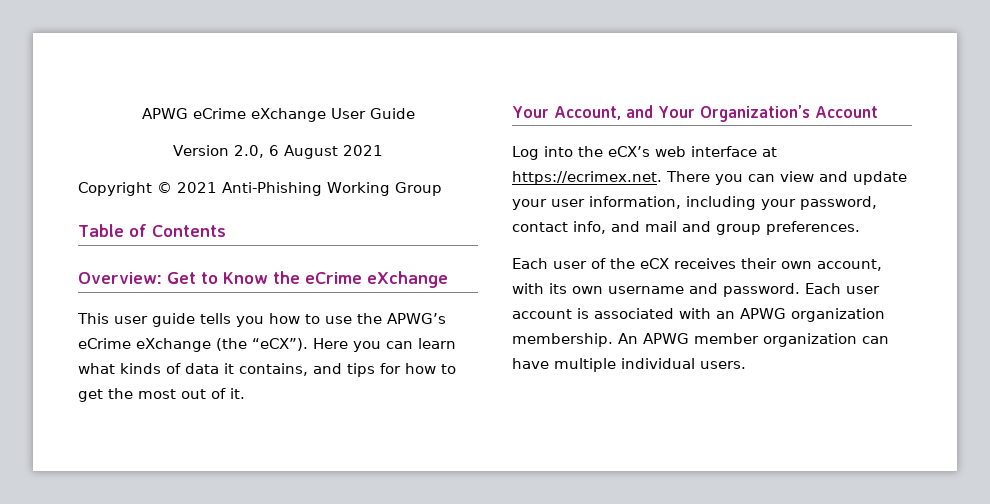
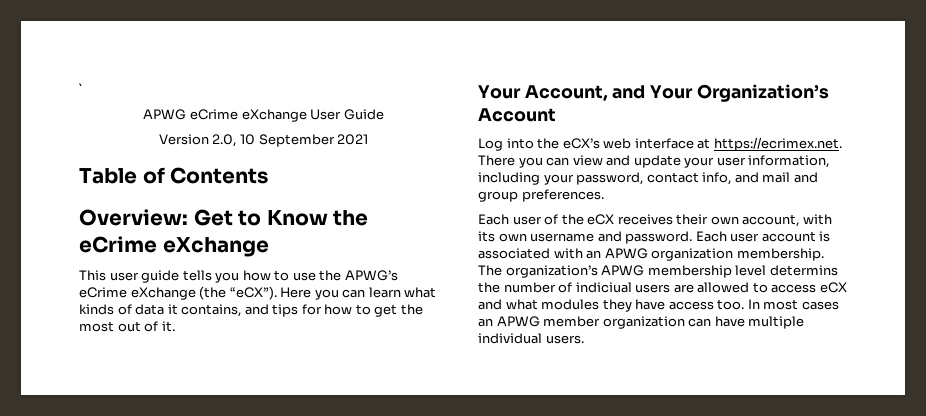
+ `
- Version 2.0, 6 August 2021
- Copyright © 2021 Anti-Phishing Working Group
+ Version 2.0, 10 September 2021
- An APWG member organization can have multiple individual users.
+ The organization’s APWG membership level determins the number of indiciual users are allowed to access eCX and what modules they have access too. In most cases an APWG member organization can have multiple individual users.

